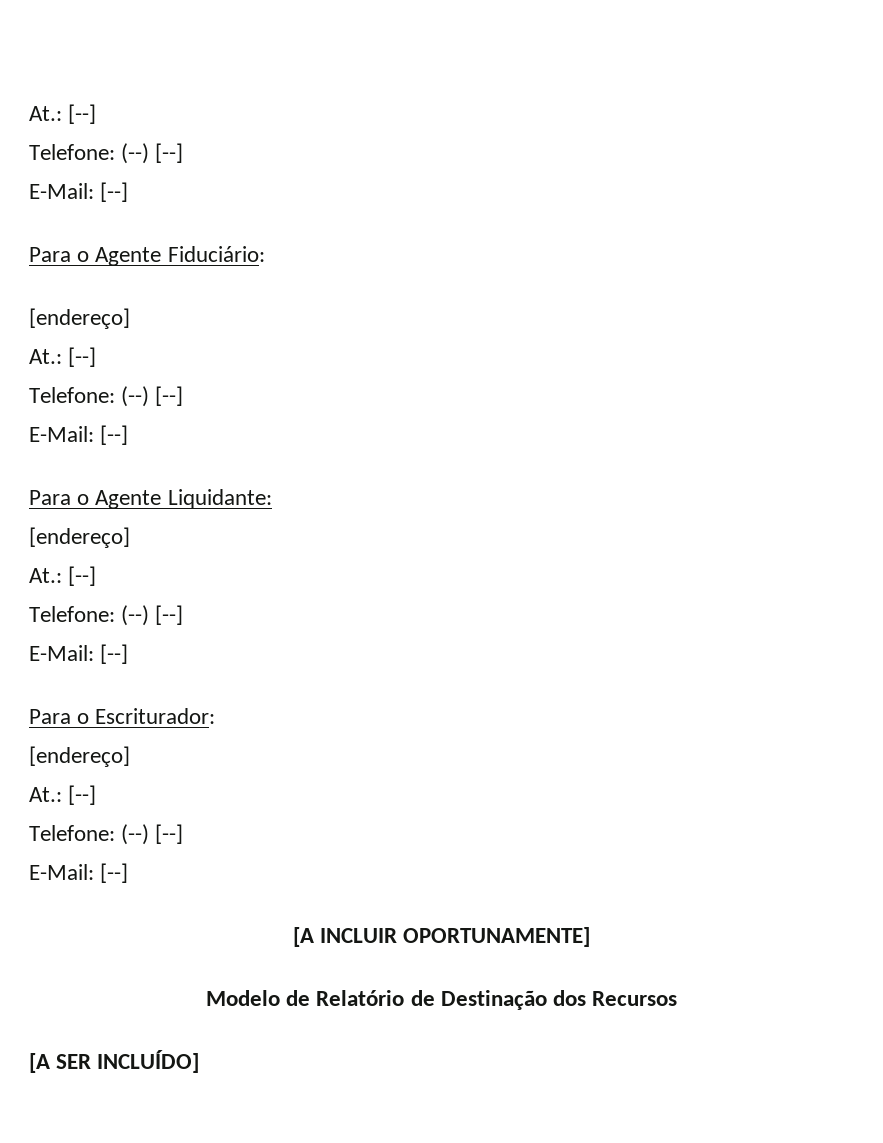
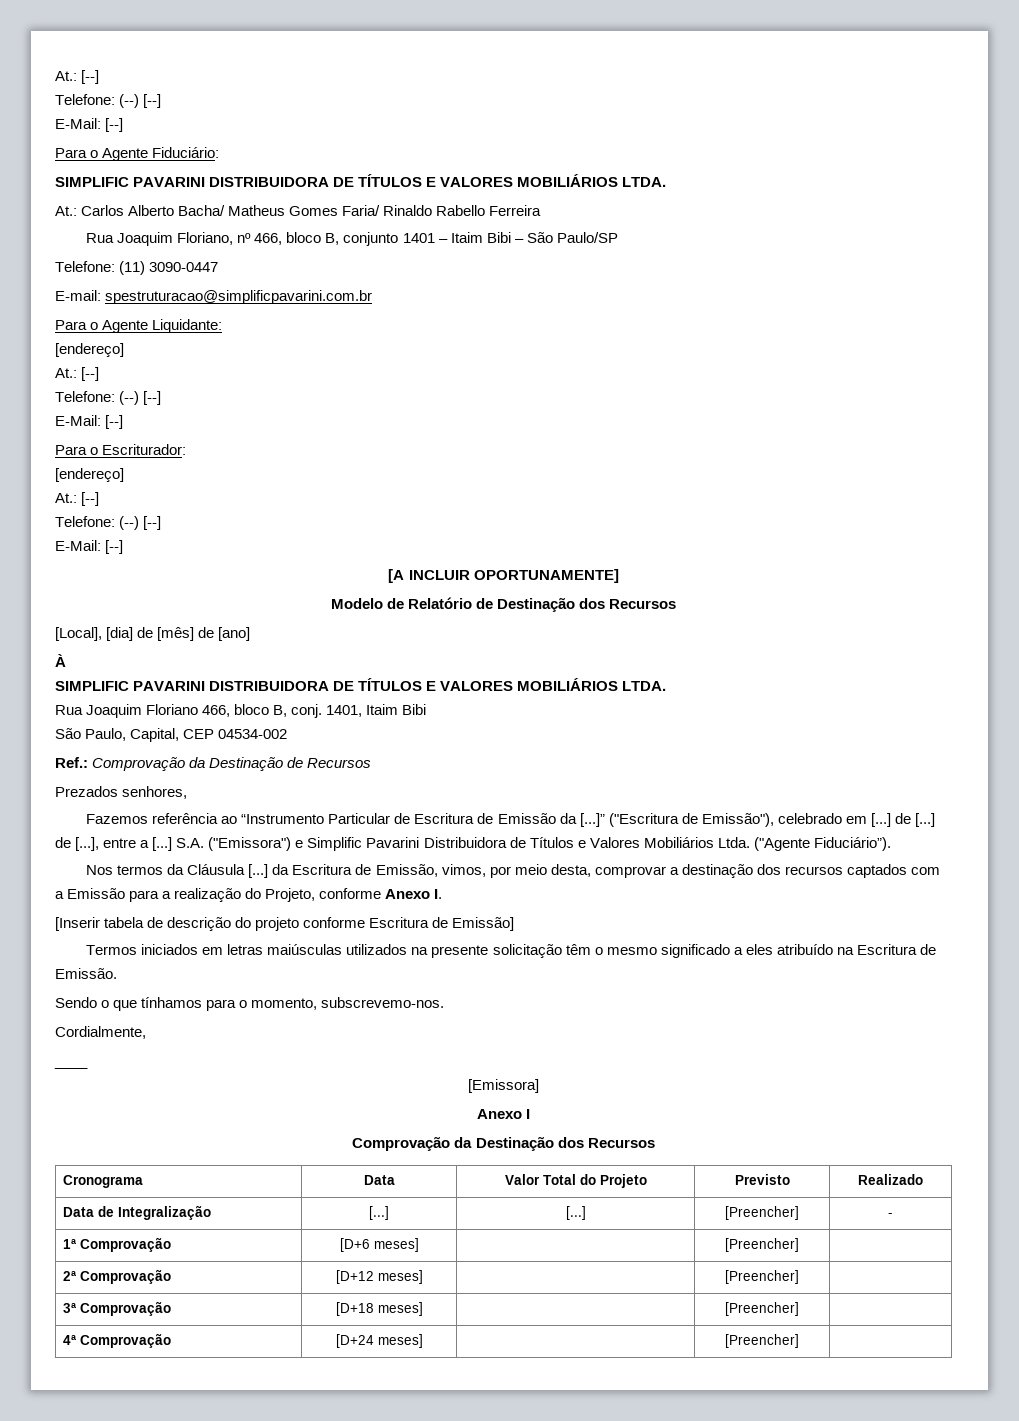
  Para o Agente Fiduciário:
- [endereço]
- At.: [--]
- Telefone: (--) [--]
- E-Mail: [--]
+ SIMPLIFIC PAVARINI DISTRIBUIDORA DE TÍTULOS E VALORES MOBILIÁRIOS LTDA.
+ At.: Carlos Alberto Bacha/ Matheus Gomes Faria/ Rinaldo Rabello Ferreira
+ Rua Joaquim Floriano, nº 466, bloco B, conjunto 1401 – Itaim Bibi – São Paulo/SP
+ Telefone: (11) 3090-0447
+ E-mail: spestruturacao@simplificpavarini.com.br
- [A SER INCLUÍDO]
+ [Local], [dia] de [mês] de [ano]
+ À
+ SIMPLIFIC PAVARINI DISTRIBUIDORA DE TÍTULOS E VALORES MOBILIÁRIOS LTDA.
+ Rua Joaquim Floriano 466, bloco B, conj. 1401, Itaim Bibi
+ São Paulo, Capital, CEP 04534-002
+ Ref.: Comprovação da Destinação de Recursos
+ Prezados senhores,
+ Fazemos referência ao “Instrumento Particular de Escritura de Emissão da [...]” ("Escritura de Emissão"), celebrado em [...] de [...] de [...], entre a [...] S.A. ("Emissora") e Simplific Pavarini Distribuidora de Títulos e Valores Mobiliários Ltda. ("Agente Fiduciário”).
+ Nos termos da Cláusula [...] da Escritura de Emissão, vimos, por meio desta, comprovar a destinação dos recursos captados com a Emissão para a realização do Projeto, conforme Anexo I.
+ [Inserir tabela de descrição do projeto conforme Escritura de Emissão]
+ Termos iniciados em letras maiúsculas utilizados na presente solicitação têm o mesmo significado a eles atribuído na Escritura de Emissão.
+ Sendo o que tínhamos para o momento, subscrevemo-nos.
+ Cordialmente,
+ ____
+ [Emissora]
+ Anexo I
+ Comprovação da Destinação dos Recursos
+ Cronograma | Data | Valor Total do Projeto | Previsto | Realizado
+ Data de Integralização | [...] | [...] | [Preencher] | -
+ 1ª Comprovação | [D+6 meses] | | [Preencher] |
+ 2ª Comprovação | [D+12 meses] | | [Preencher] |
+ 3ª Comprovação | [D+18 meses] | | [Preencher] |
+ 4ª Comprovação | [D+24 meses] | | [Preencher] |

